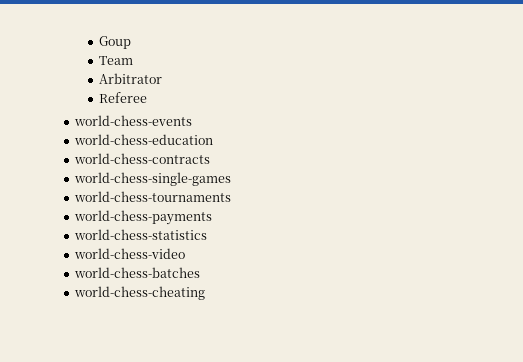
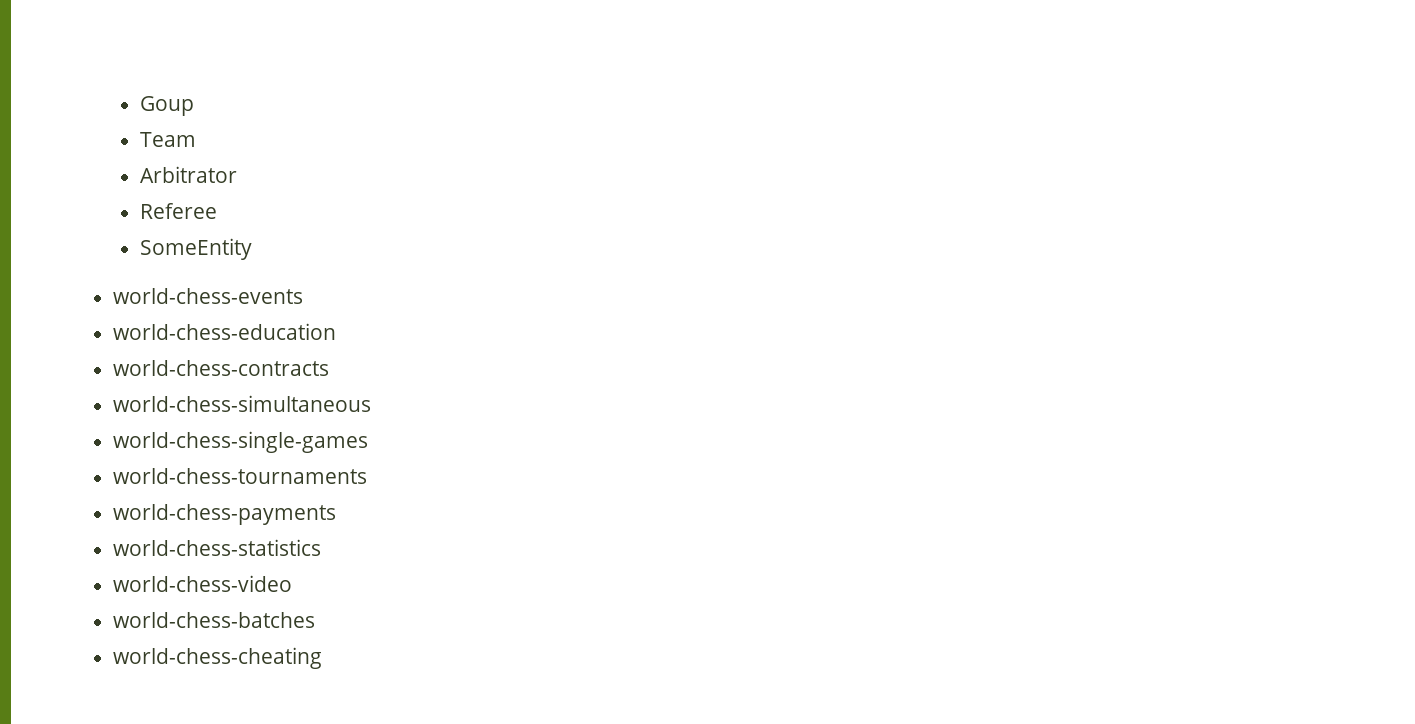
+ SomeEntity
+ world-chess-simultaneous

